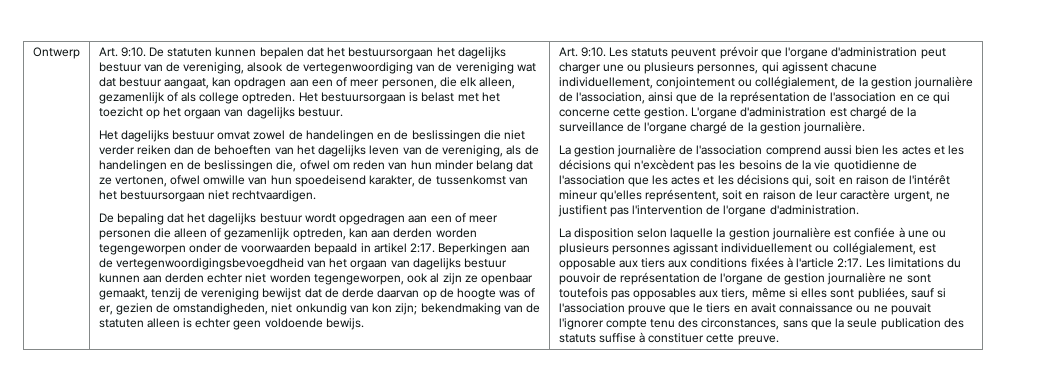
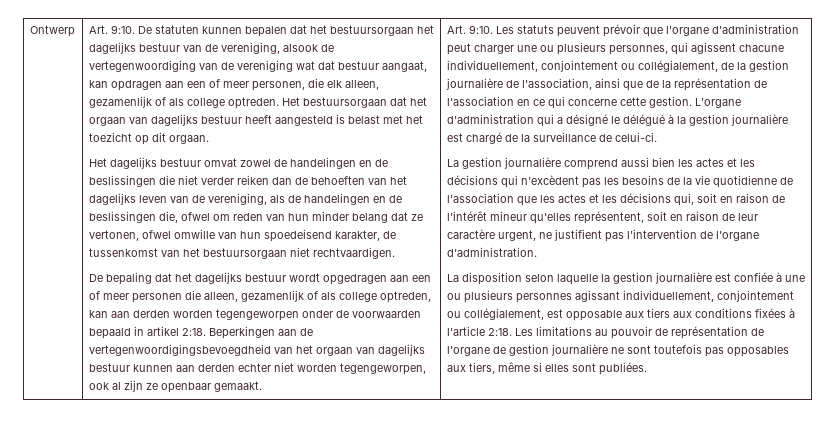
- Het bestuursorgaan is belast met het toezicht op het orgaan van dagelijks bestuur.
+ Het bestuursorgaan dat het orgaan van dagelijks bestuur heeft aangesteld is belast met het toezicht op dit orgaan.
- De bepaling dat het dagelijks bestuur wordt opgedragen aan een of meer personen die alleen of gezamenlijk optreden, kan aan derden worden tegengeworpen onder de voorwaarden bepaald in artikel 2:17.
+ De bepaling dat het dagelijks bestuur wordt opgedragen aan een of meer personen die alleen, gezamenlijk of als college optreden, kan aan derden worden tegengeworpen onder de voorwaarden bepaald in artikel 2:18.
- Beperkingen aan de vertegenwoordigingsbevoegdheid van het orgaan van dagelijks bestuur kunnen aan derden echter niet worden tegengeworpen, ook al zijn ze openbaar gemaakt, tenzij de vereniging bewijst dat de derde daarvan op de hoogte was of er, gezien de omstandigheden, niet onkundig van kon zijn; bekendmaking van de statuten alleen is echter geen voldoende bewijs.
+ Beperkingen aan de vertegenwoordigingsbevoegdheid van het orgaan van dagelijks bestuur kunnen aan derden echter niet worden tegengeworpen, ook al zijn ze openbaar gemaakt.
- L'organe d'administration est chargé de la surveillance de l'organe chargé de la gestion journalière.
+ L'organe d'administration qui a désigné le délégué à la gestion journalière est chargé de la surveillance de celui-ci.
- La gestion journalière de l'association comprend aussi bien les actes et les décisions qui n'excèdent pas les besoins de la vie quotidienne de l'association que les actes et les décisions qui, soit en raison de l'intérêt mineur qu'elles représentent, soit en raison de leur caractère urgent, ne justifient pas l'intervention de l'organe d'administration.
+ La gestion journalière comprend aussi bien les actes et les décisions qui n'excèdent pas les besoins de la vie quotidienne de l'association que les actes et les décisions qui, soit en raison de l'intérêt mineur qu'elles représentent, soit en raison de leur caractère urgent, ne justifient pas l'intervention de l'organe d'administration.
- La disposition selon laquelle la gestion journalière est confiée à une ou plusieurs personnes agissant individuellement ou collégialement, est opposable aux tiers aux conditions fixées à l'article 2:17.
+ La disposition selon laquelle la gestion journalière est confiée à une ou plusieurs personnes agissant individuellement, conjointement ou collégialement, est opposable aux tiers aux conditions fixées à l'article 2:18.
- Les limitations du pouvoir de représentation de l'organe de gestion journalière ne sont toutefois pas opposables aux tiers, même si elles sont publiées, sauf si l'association prouve que le tiers en avait connaissance ou ne pouvait l'ignorer compte tenu des circonstances, sans que la seule publication des statuts suffise à constituer cette preuve.
+ Les limitations au pouvoir de représentation de l'organe de gestion journalière ne sont toutefois pas opposables aux tiers, même si elles sont publiées.

